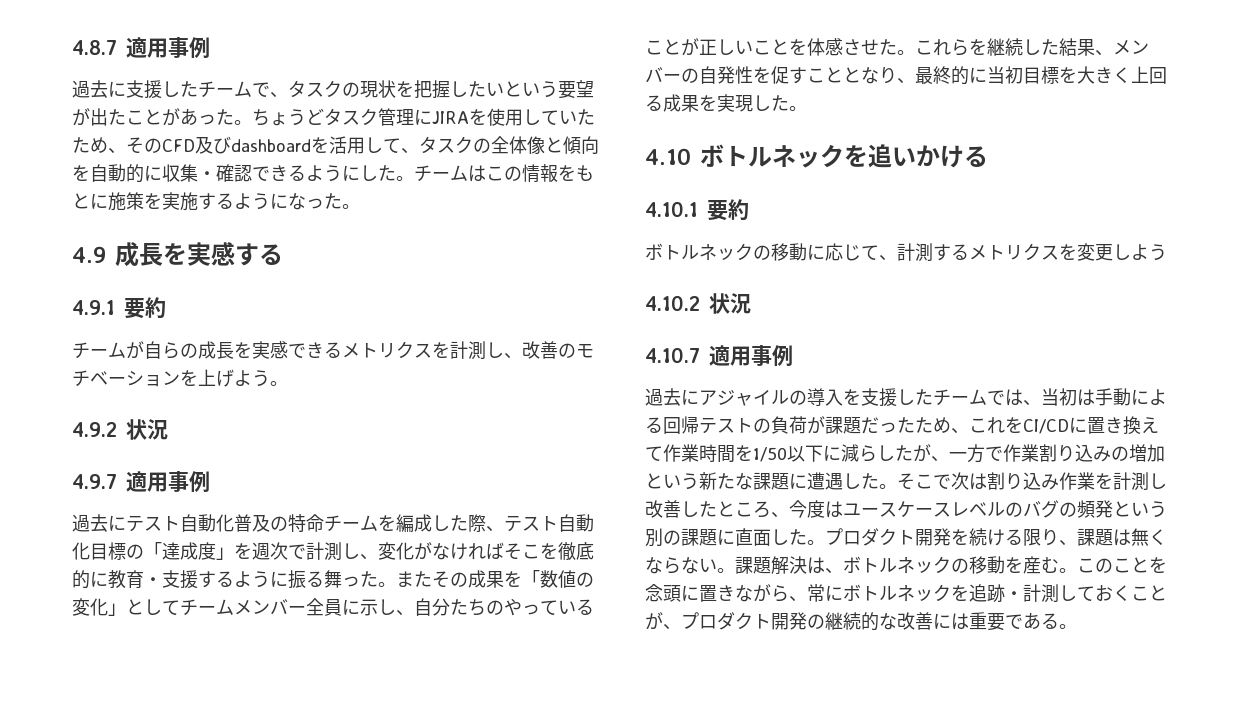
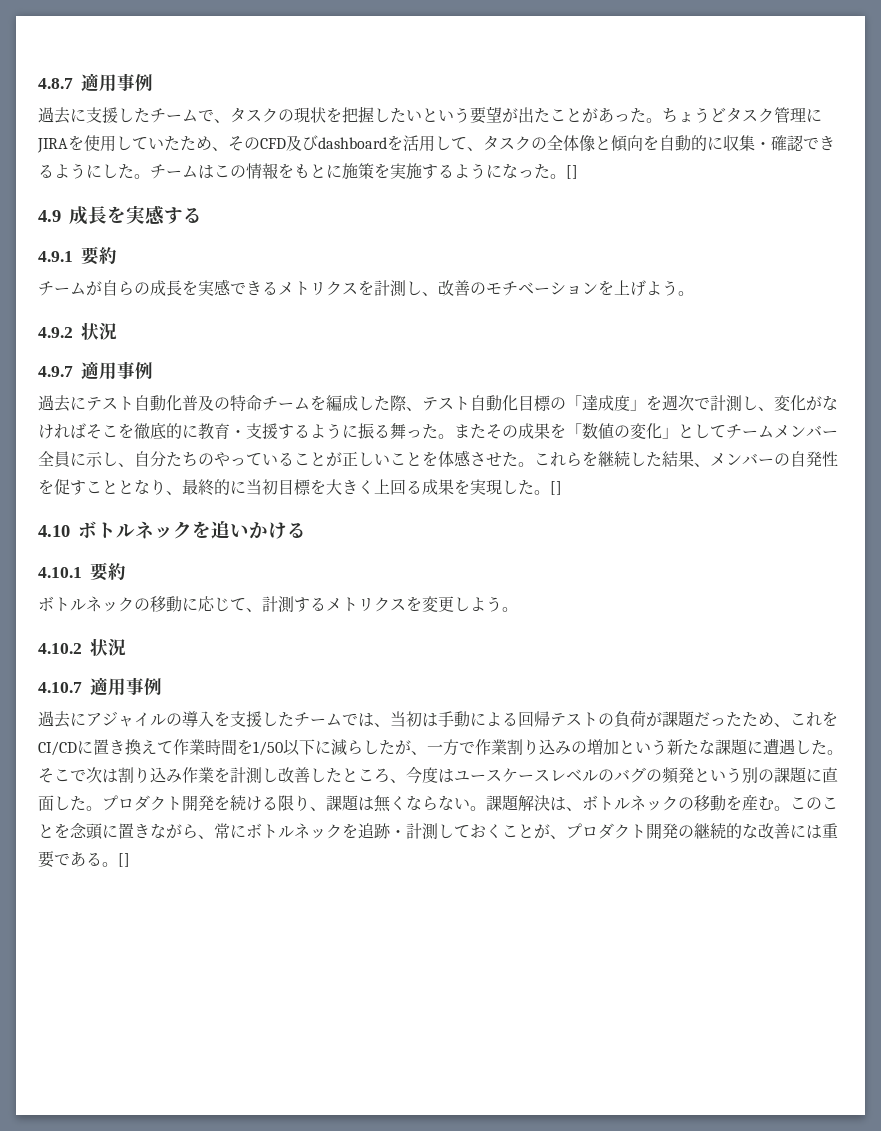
- チームはこの情報をもとに施策を実施するようになった。
+ チームはこの情報をもとに施策を実施するようになった。[]
- これらを継続した結果、メンバーの自発性を促すこととなり、最終的に当初目標を大きく上回る成果を実現した。
+ これらを継続した結果、メンバーの自発性を促すこととなり、最終的に当初目標を大きく上回る成果を実現した。[]
- ボトルネックの移動に応じて、計測するメトリクスを変更しよう
+ ボトルネックの移動に応じて、計測するメトリクスを変更しよう。
- このことを念頭に置きながら、常にボトルネックを追跡・計測しておくことが、プロダクト開発の継続的な改善には重要である。
+ このことを念頭に置きながら、常にボトルネックを追跡・計測しておくことが、プロダクト開発の継続的な改善には重要である。[]

